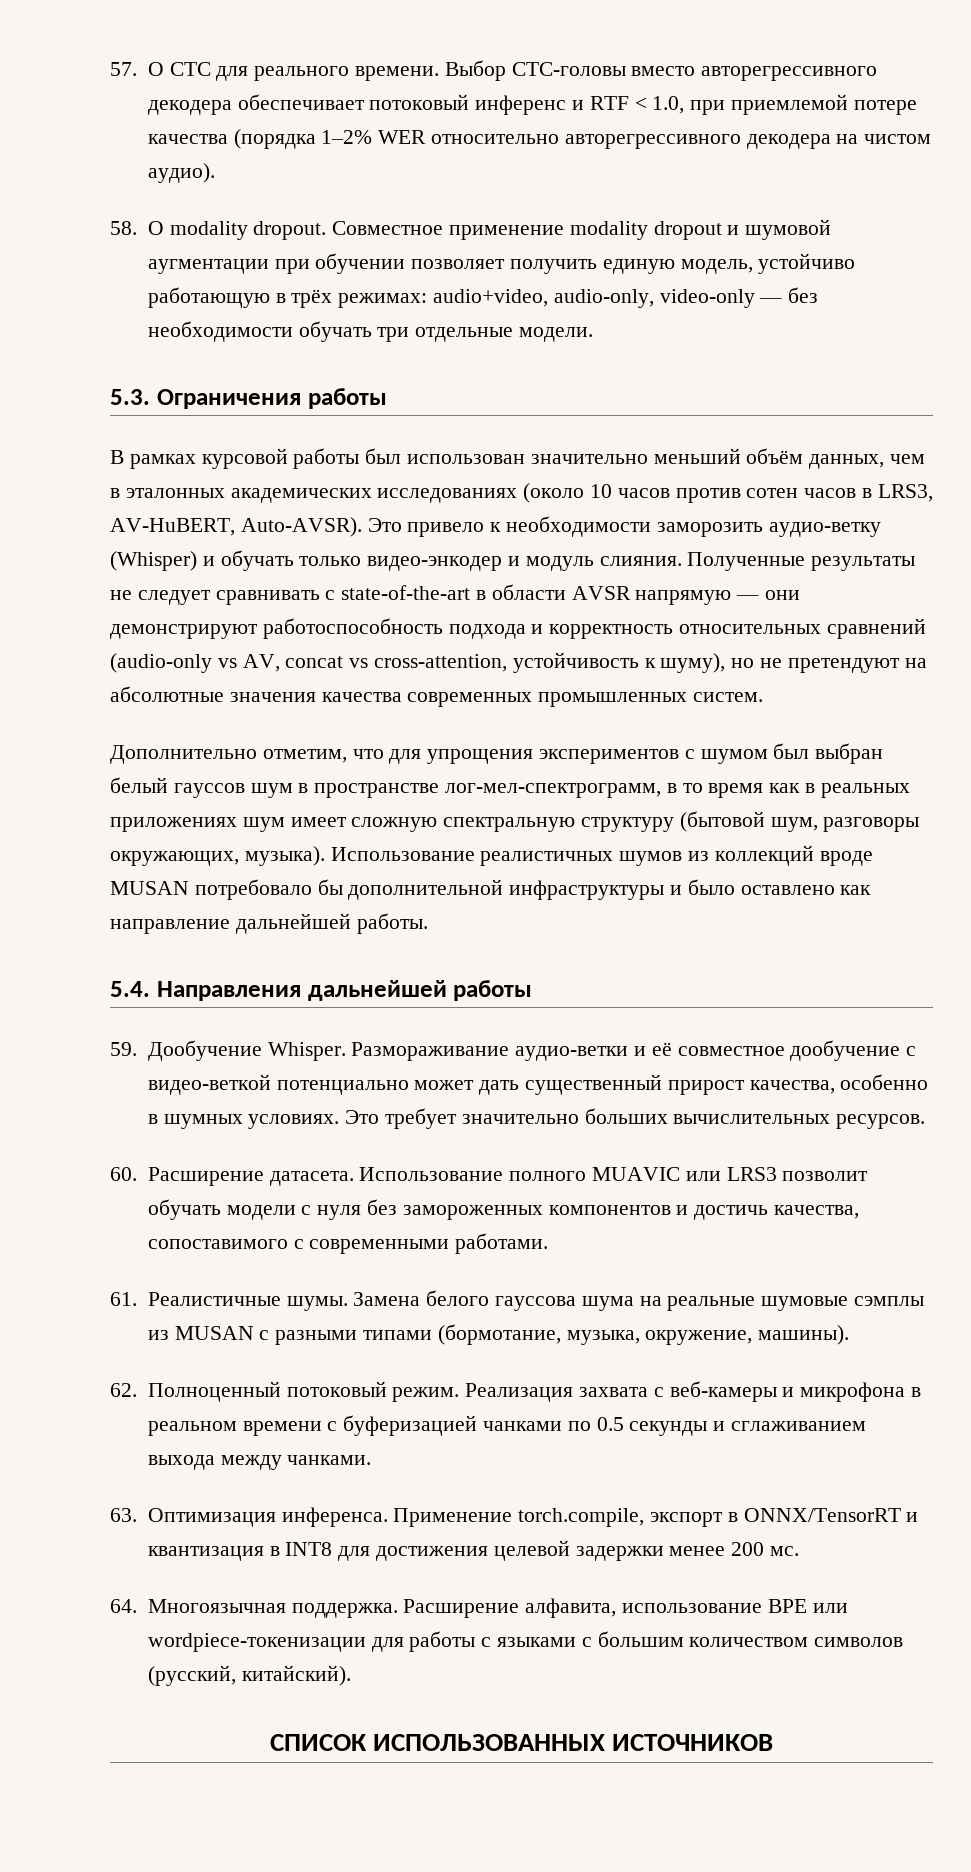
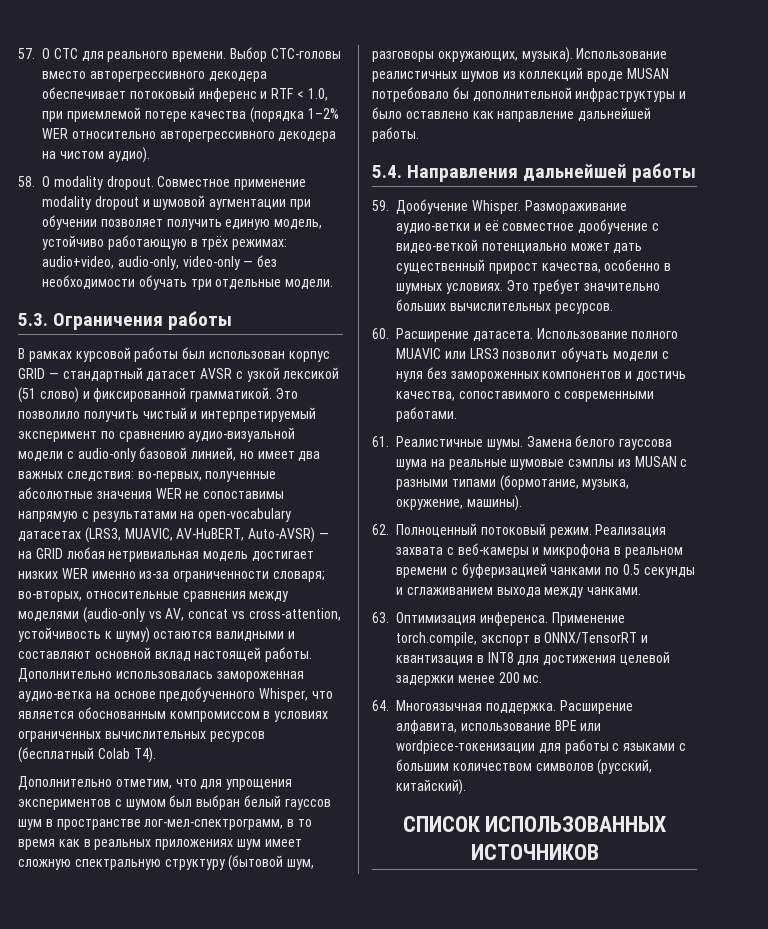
- В рамках курсовой работы был использован значительно меньший объём данных, чем в эталонных академических исследованиях (около 10 часов против сотен часов в LRS3, AV-HuBERT, Auto-AVSR). Это привело к необходимости заморозить аудио-ветку (Whisper) и обучать только видео-энкодер и модуль слияния. Полученные результаты не следует сравнивать с state-of-the-art в области AVSR напрямую — они демонстрируют работоспособность подхода и корректность относительных сравнений (audio-only vs AV, concat vs cross-attention, устойчивость к шуму), но не претендуют на абсолютные значения качества современных промышленных систем.
+ В рамках курсовой работы был использован корпус GRID — стандартный датасет AVSR с узкой лексикой (51 слово) и фиксированной грамматикой. Это позволило получить чистый и интерпретируемый эксперимент по сравнению аудио-визуальной модели с audio-only базовой линией, но имеет два важных следствия: во-первых, полученные абсолютные значения WER не сопоставимы напрямую с результатами на open-vocabulary датасетах (LRS3, MUAVIC, AV-HuBERT, Auto-AVSR) — на GRID любая нетривиальная модель достигает низких WER именно из-за ограниченности словаря; во-вторых, относительные сравнения между моделями (audio-only vs AV, concat vs cross-attention, устойчивость к шуму) остаются валидными и составляют основной вклад настоящей работы. Дополнительно использовалась замороженная аудио-ветка на основе предобученного Whisper, что является обоснованным компромиссом в условиях ограниченных вычислительных ресурсов (бесплатный Colab T4).

